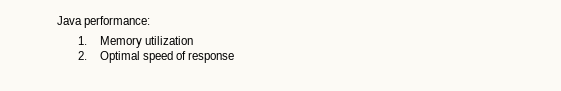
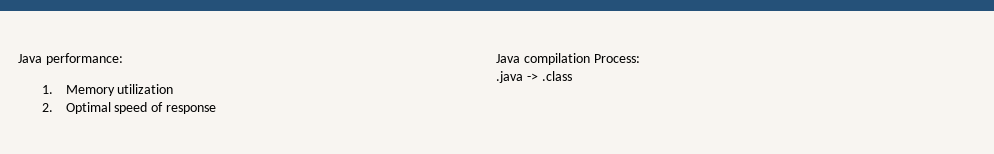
+ Java compilation Process:
+ .java -> .class

